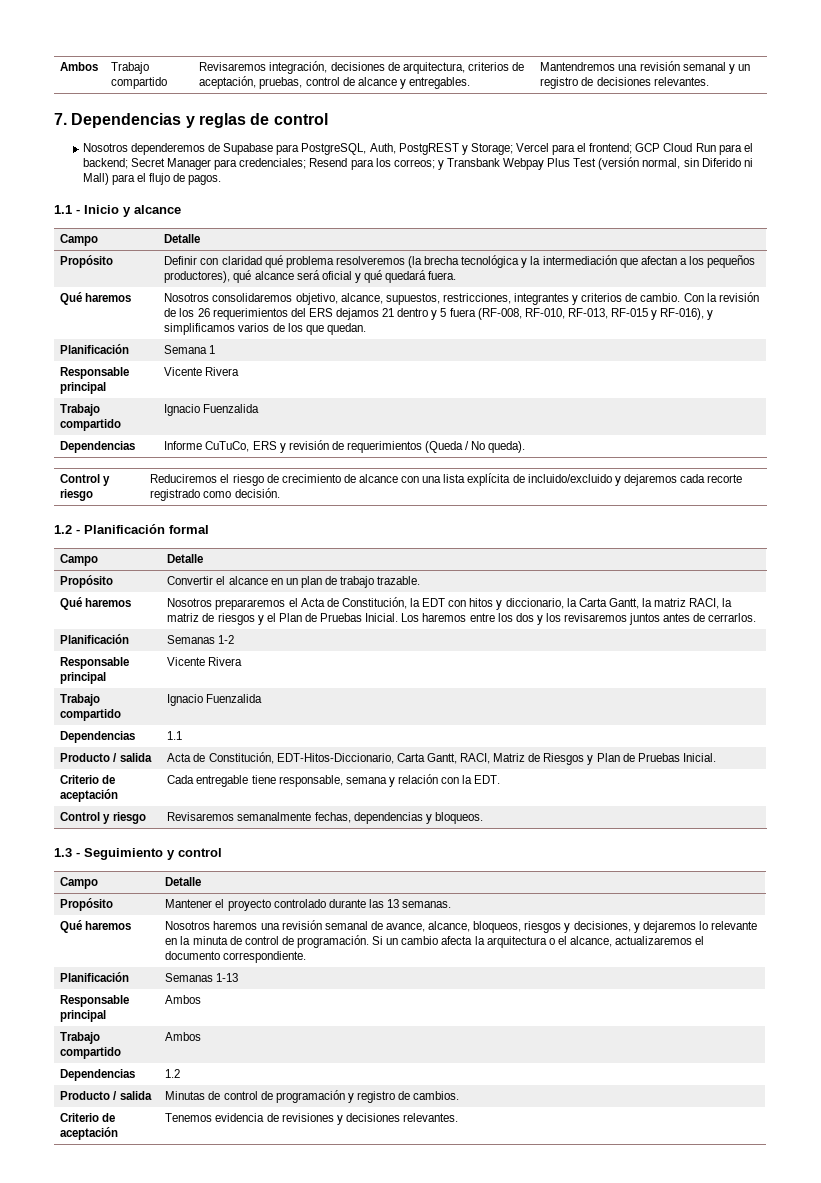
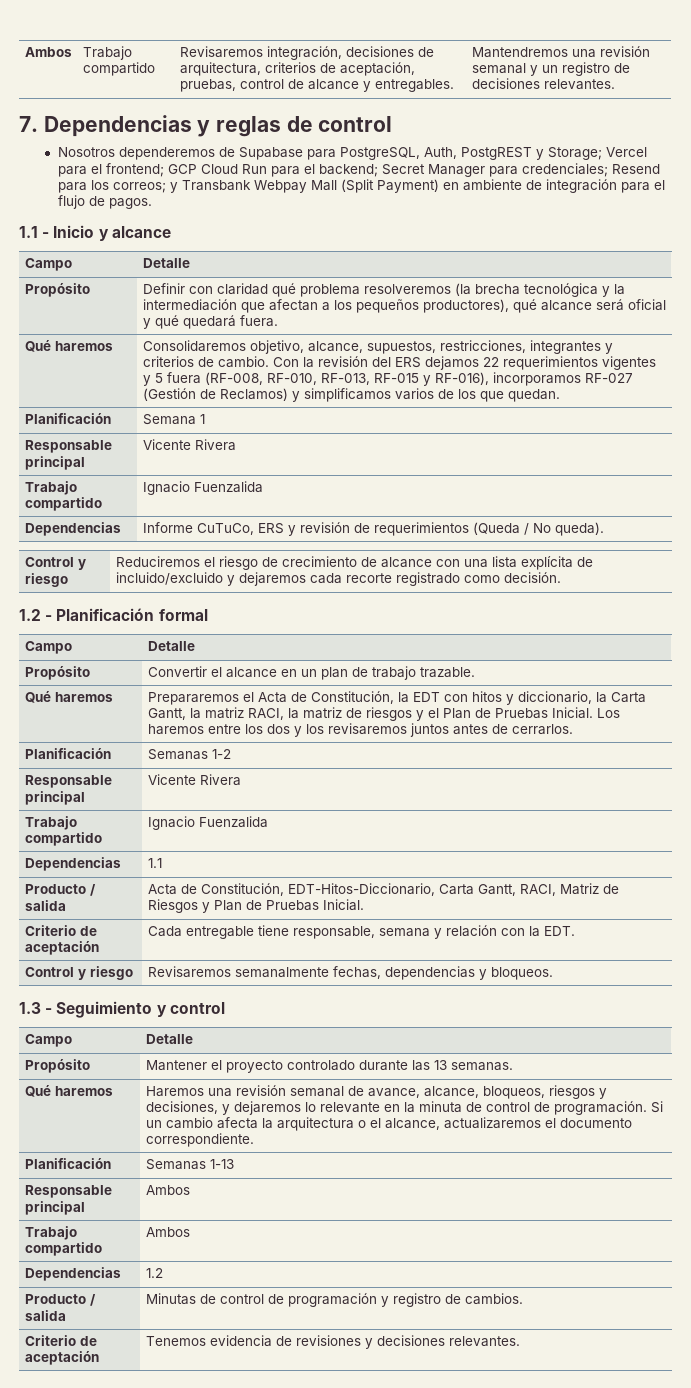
- Nosotros dependeremos de Supabase para PostgreSQL, Auth, PostgREST y Storage; Vercel para el frontend; GCP Cloud Run para el backend; Secret Manager para credenciales; Resend para los correos; y Transbank Webpay Plus Test (versión normal, sin Diferido ni Mall) para el flujo de pagos.
+ Nosotros dependeremos de Supabase para PostgreSQL, Auth, PostgREST y Storage; Vercel para el frontend; GCP Cloud Run para el backend; Secret Manager para credenciales; Resend para los correos; y Transbank Webpay Mall (Split Payment) en ambiente de integración para el flujo de pagos.
- Nosotros consolidaremos objetivo, alcance, supuestos, restricciones, integrantes y criterios de cambio.
+ Consolidaremos objetivo, alcance, supuestos, restricciones, integrantes y criterios de cambio.
- Con la revisión de los 26 requerimientos del ERS dejamos 21 dentro y 5 fuera (RF-008, RF-010, RF-013, RF-015 y RF-016), y simplificamos varios de los que quedan.
+ Con la revisión del ERS dejamos 22 requerimientos vigentes y 5 fuera (RF-008, RF-010, RF-013, RF-015 y RF-016), incorporamos RF-027 (Gestión de Reclamos) y simplificamos varios de los que quedan.
- Nosotros prepararemos el Acta de Constitución, la EDT con hitos y diccionario, la Carta Gantt, la matriz RACI, la matriz de riesgos y el Plan de Pruebas Inicial.
+ Prepararemos el Acta de Constitución, la EDT con hitos y diccionario, la Carta Gantt, la matriz RACI, la matriz de riesgos y el Plan de Pruebas Inicial.
- Qué haremos | Nosotros haremos una revisión semanal de avance, alcance, bloqueos, riesgos y decisiones, y dejaremos lo relevante en la minuta de control de programación. Si un cambio afecta la arquitectura o el alcance, actualizaremos el documento correspondiente.
+ Qué haremos | Haremos una revisión semanal de avance, alcance, bloqueos, riesgos y decisiones, y dejaremos lo relevante en la minuta de control de programación. Si un cambio afecta la arquitectura o el alcance, actualizaremos el documento correspondiente.

